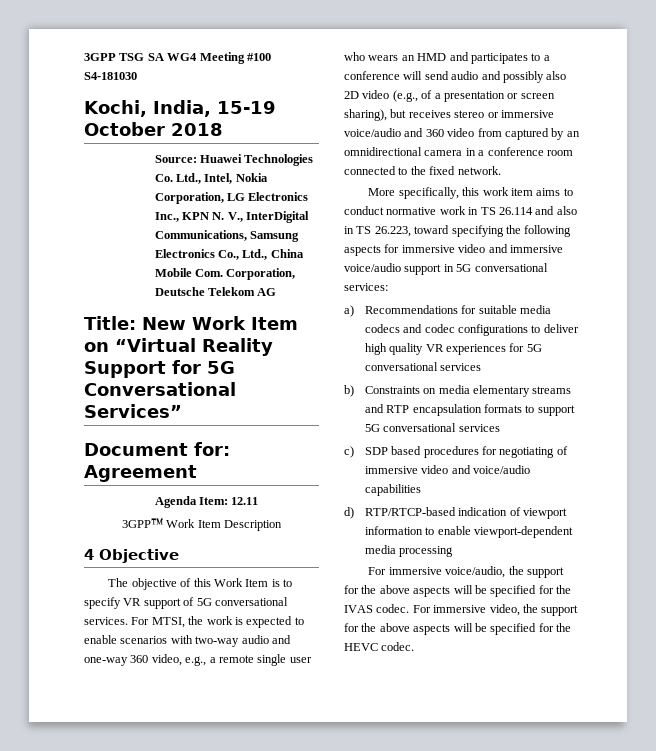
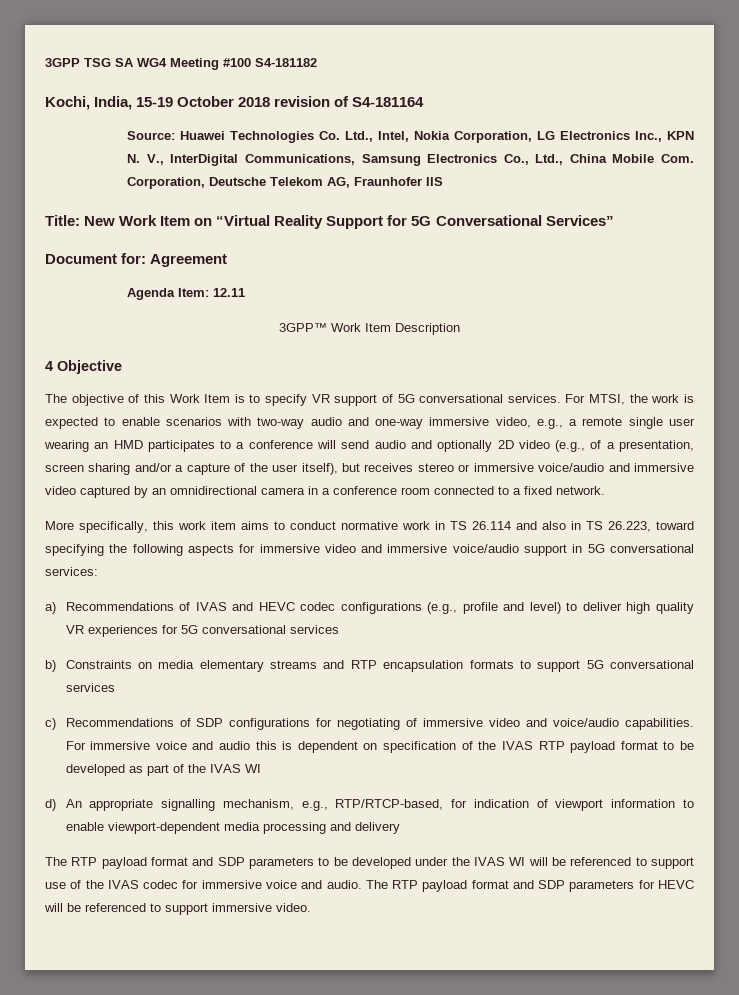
- 3GPP TSG SA WG4 Meeting #100 S4-181030
+ 3GPP TSG SA WG4 Meeting #100 S4-181182
- Kochi, India, 15-19 October 2018
+ Kochi, India, 15-19 October 2018 revision of S4-181164
- Source: Huawei Technologies Co. Ltd., Intel, Nokia Corporation, LG Electronics Inc., KPN N. V., InterDigital Communications, Samsung Electronics Co., Ltd., China Mobile Com. Corporation, Deutsche Telekom AG
+ Source: Huawei Technologies Co. Ltd., Intel, Nokia Corporation, LG Electronics Inc., KPN N. V., InterDigital Communications, Samsung Electronics Co., Ltd., China Mobile Com. Corporation, Deutsche Telekom AG, Fraunhofer IIS
- For MTSI, the work is expected to enable scenarios with two-way audio and one-way 360 video, e.g., a remote single user who wears an HMD and participates to a conference will send audio and possibly also 2D video (e.g., of a presentation or screen sharing), but receives stereo or immersive voice/audio and 360 video from captured by an omnidirectional camera in a conference room connected to the fixed network.
+ For MTSI, the work is expected to enable scenarios with two-way audio and one-way immersive video, e.g., a remote single user wearing an HMD participates to a conference will send audio and optionally 2D video (e.g., of a presentation, screen sharing and/or a capture of the user itself), but receives stereo or immersive voice/audio and immersive video captured by an omnidirectional camera in a conference room connected to a fixed network.
- a) Recommendations for suitable media codecs and codec configurations to deliver high quality VR experiences for 5G conversational services
+ a) Recommendations of IVAS and HEVC codec configurations (e.g., profile and level) to deliver high quality VR experiences for 5G conversational services
- c) SDP based procedures for negotiating of immersive video and voice/audio capabilities
- d) RTP/RTCP-based indication of viewport information to enable viewport-dependent media processing
- For immersive voice/audio, the support for the above aspects will be specified for the IVAS codec. For immersive video, the support for the above aspects will be specified for the HEVC codec.
+ c) Recommendations of SDP configurations for negotiating of immersive video and voice/audio capabilities. For immersive voice and audio this is dependent on specification of the IVAS RTP payload format to be developed as part of the IVAS WI
+ d) An appropriate signalling mechanism, e.g., RTP/RTCP-based, for indication of viewport information to enable viewport-dependent media processing and delivery
+ The RTP payload format and SDP parameters to be developed under the IVAS WI will be referenced to support use of the IVAS codec for immersive voice and audio. The RTP payload format and SDP parameters for HEVC will be referenced to support immersive video.

